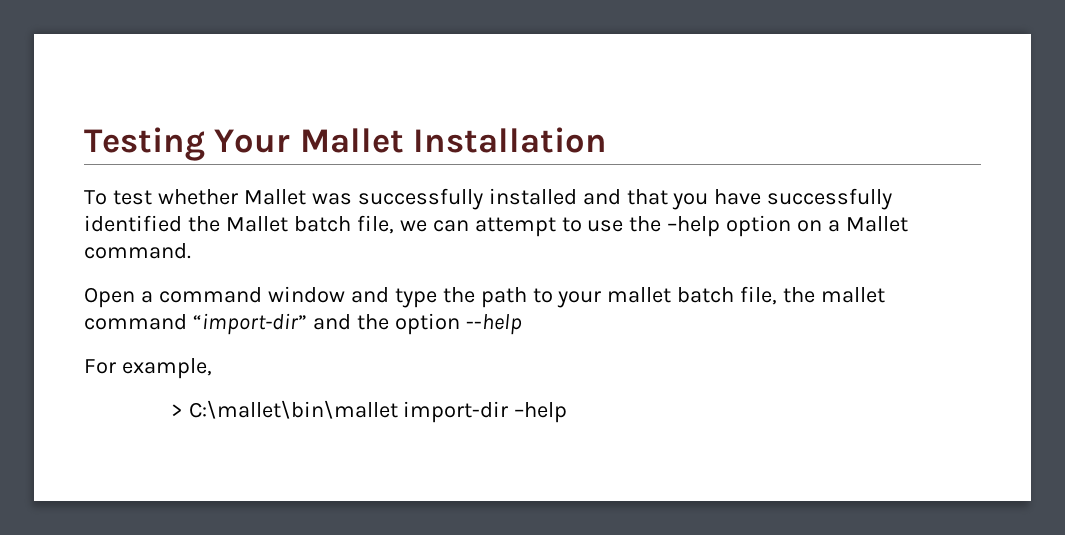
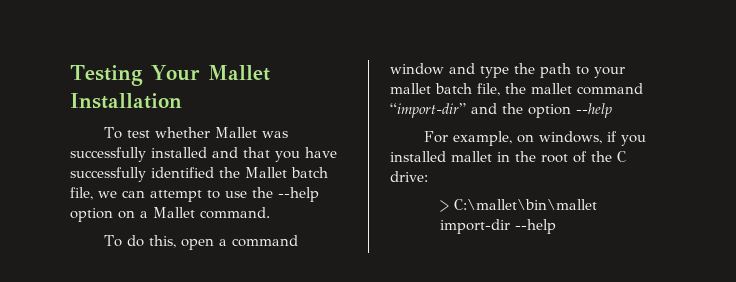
- To test whether Mallet was successfully installed and that you have successfully identified the Mallet batch file, we can attempt to use the –help option on a Mallet command.
+ To test whether Mallet was successfully installed and that you have successfully identified the Mallet batch file, we can attempt to use the --help option on a Mallet command.
- Open a command window and type the path to your mallet batch file, the mallet command “import-dir” and the option --help
+ To do this, open a command window and type the path to your mallet batch file, the mallet command “import-dir” and the option --help
- For example,
+ For example, on windows, if you installed mallet in the root of the C drive:
- > C:\mallet\bin\mallet import-dir –help
+ > C:\mallet\bin\mallet import-dir --help

